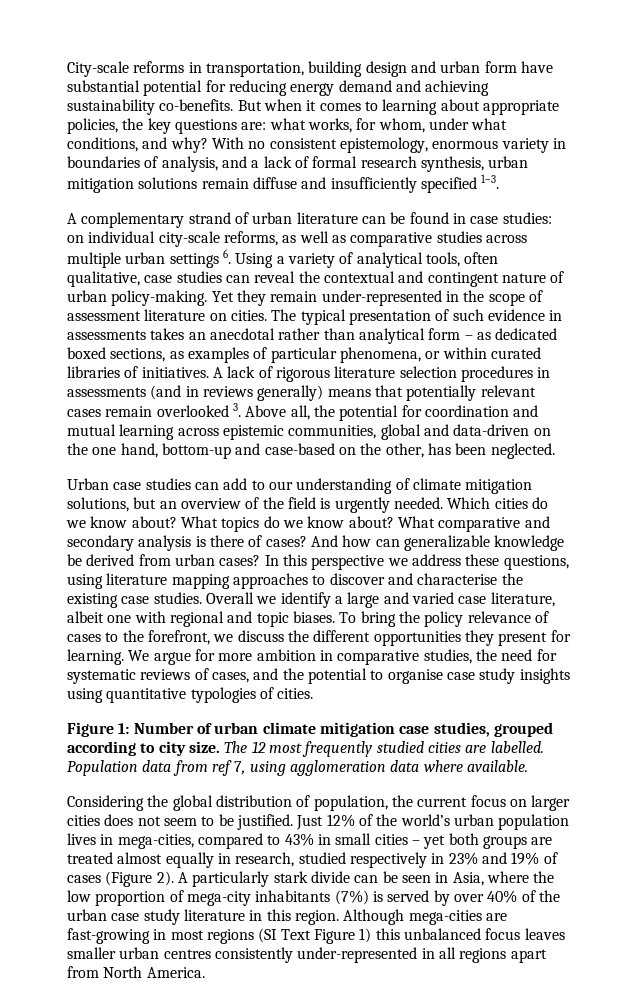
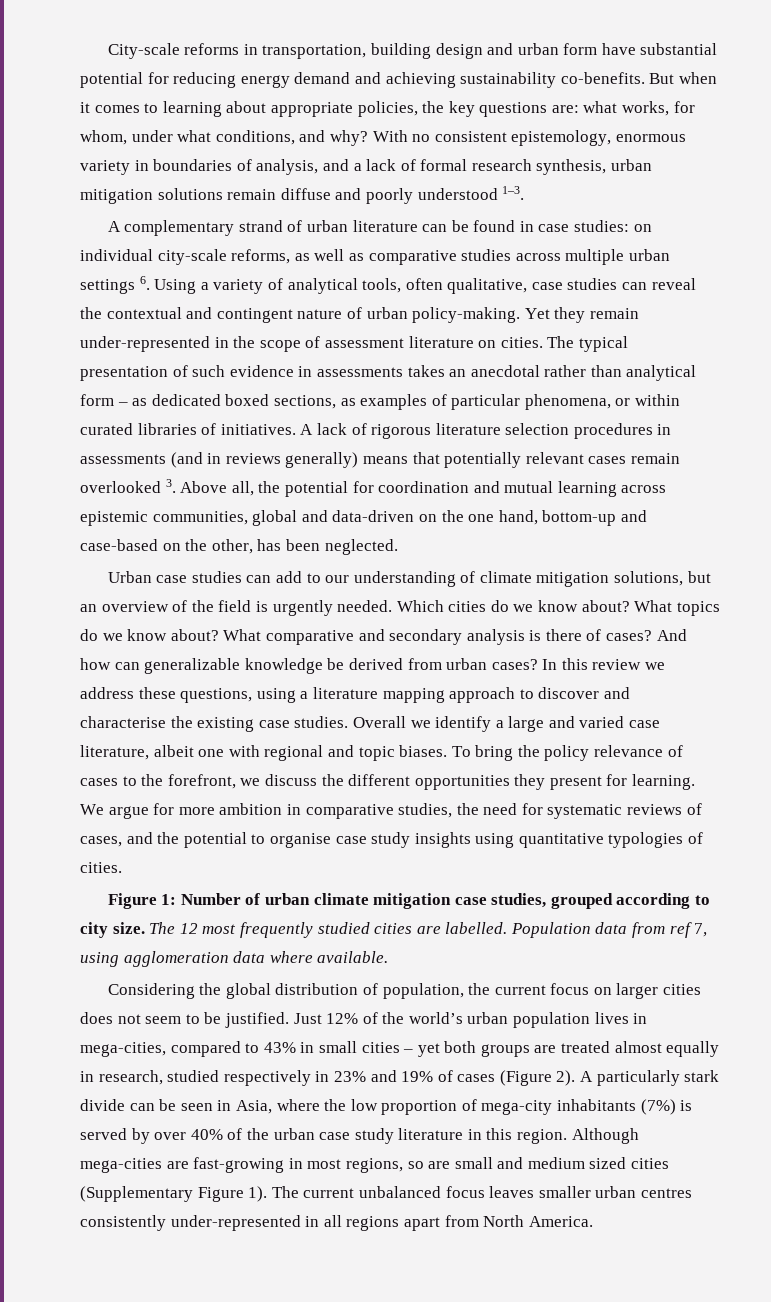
- With no consistent epistemology, enormous variety in boundaries of analysis, and a lack of formal research synthesis, urban mitigation solutions remain diffuse and insufficiently specified 1–3.
+ With no consistent epistemology, enormous variety in boundaries of analysis, and a lack of formal research synthesis, urban mitigation solutions remain diffuse and poorly understood 1–3.
- In this perspective we address these questions, using literature mapping approaches to discover and characterise the existing case studies.
+ In this review we address these questions, using a literature mapping approach to discover and characterise the existing case studies.
- Although mega-cities are fast-growing in most regions (SI Text Figure 1) this unbalanced focus leaves smaller urban centres consistently under-represented in all regions apart from North America.
+ Although mega-cities are fast-growing in most regions, so are small and medium sized cities (Supplementary Figure 1). The current unbalanced focus leaves smaller urban centres consistently under-represented in all regions apart from North America.

